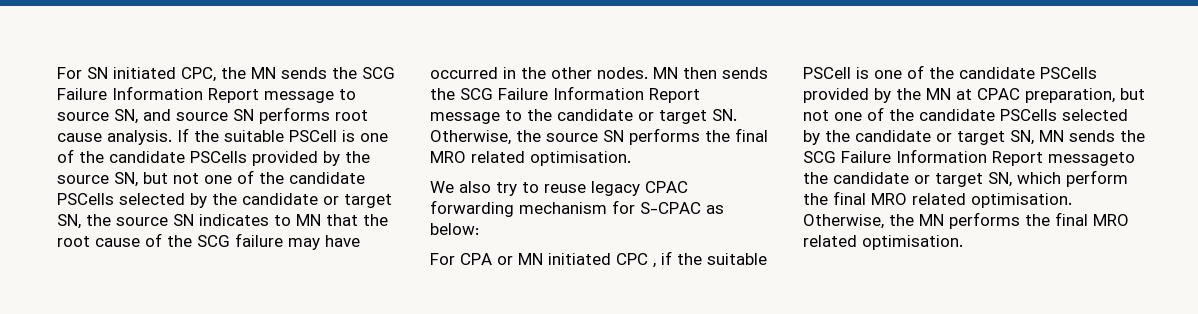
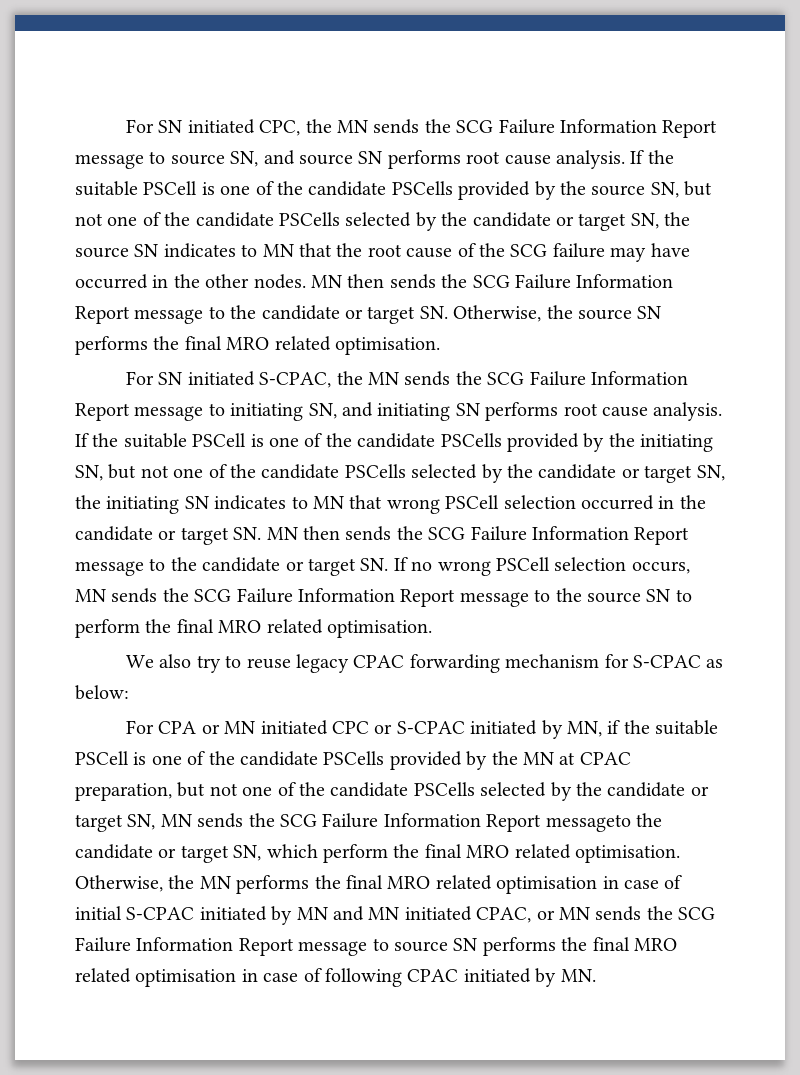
+ For SN initiated S-CPAC, the MN sends the SCG Failure Information Report message to initiating SN, and initiating SN performs root cause analysis. If the suitable PSCell is one of the candidate PSCells provided by the initiating SN, but not one of the candidate PSCells selected by the candidate or target SN, the initiating SN indicates to MN that wrong PSCell selection occurred in the candidate or target SN. MN then sends the SCG Failure Information Report message to the candidate or target SN. If no wrong PSCell selection occurs, MN sends the SCG Failure Information Report message to the source SN to perform the final MRO related optimisation.
- For CPA or MN initiated CPC , if the suitable PSCell is one of the candidate PSCells provided by the MN at CPAC preparation, but not one of the candidate PSCells selected by the candidate or target SN, MN sends the SCG Failure Information Report messageto the candidate or target SN, which perform the final MRO related optimisation.
+ For CPA or MN initiated CPC or S-CPAC initiated by MN, if the suitable PSCell is one of the candidate PSCells provided by the MN at CPAC preparation, but not one of the candidate PSCells selected by the candidate or target SN, MN sends the SCG Failure Information Report messageto the candidate or target SN, which perform the final MRO related optimisation.
- Otherwise, the MN performs the final MRO related optimisation.
+ Otherwise, the MN performs the final MRO related optimisation in case of initial S-CPAC initiated by MN and MN initiated CPAC, or MN sends the SCG Failure Information Report message to source SN performs the final MRO related optimisation in case of following CPAC initiated by MN.

